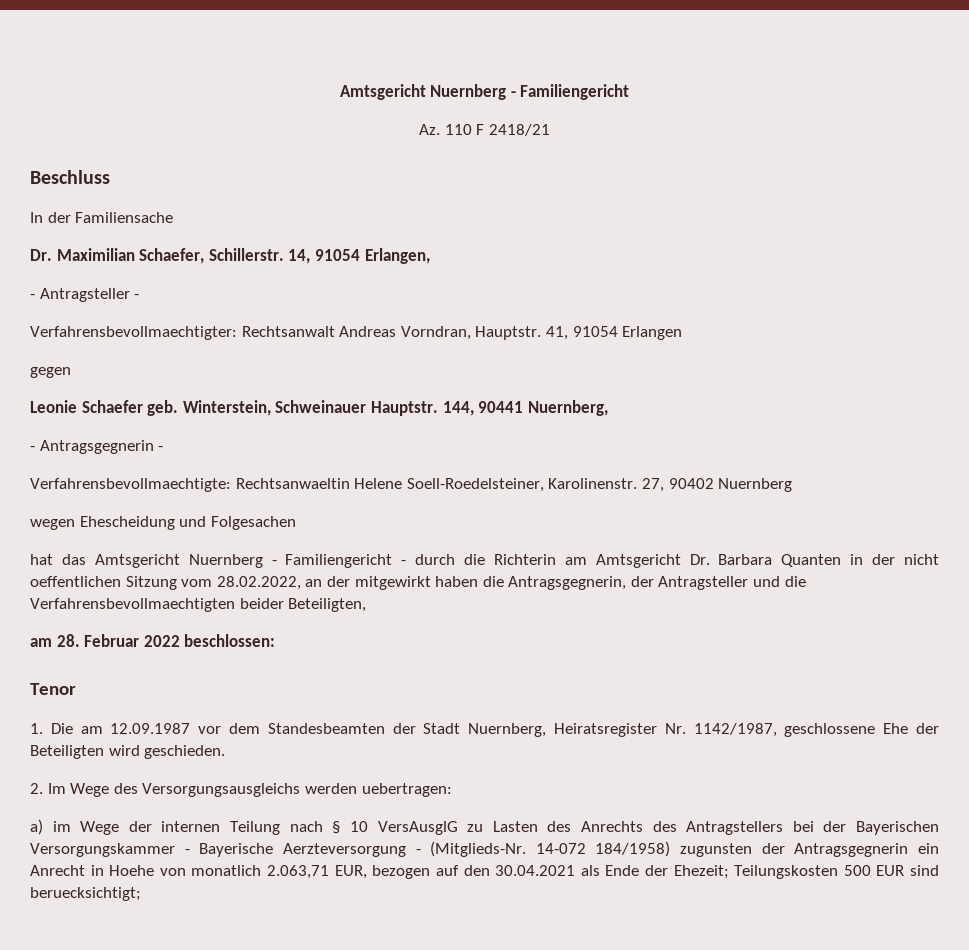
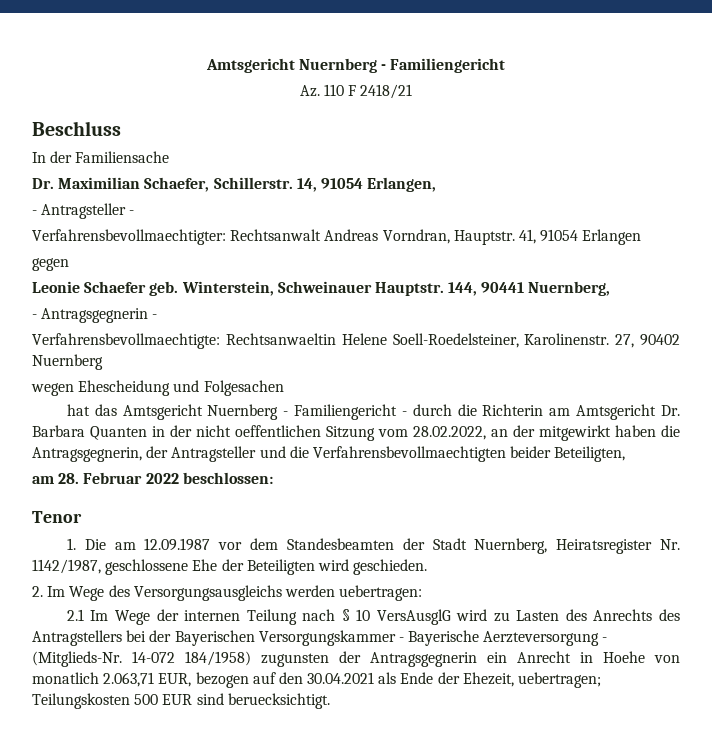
- a) im Wege der internen Teilung nach § 10 VersAusglG zu Lasten des Anrechts des Antragstellers bei der Bayerischen Versorgungskammer - Bayerische Aerzteversorgung - (Mitglieds-Nr.
+ 2.1 Im Wege der internen Teilung nach § 10 VersAusglG wird zu Lasten des Anrechts des Antragstellers bei der Bayerischen Versorgungskammer - Bayerische Aerzteversorgung - (Mitglieds-Nr.
- 14-072 184/1958) zugunsten der Antragsgegnerin ein Anrecht in Hoehe von monatlich 2.063,71 EUR, bezogen auf den 30.04.2021 als Ende der Ehezeit; Teilungskosten 500 EUR sind beruecksichtigt;
+ 14-072 184/1958) zugunsten der Antragsgegnerin ein Anrecht in Hoehe von monatlich 2.063,71 EUR, bezogen auf den 30.04.2021 als Ende der Ehezeit, uebertragen; Teilungskosten 500 EUR sind beruecksichtigt.

